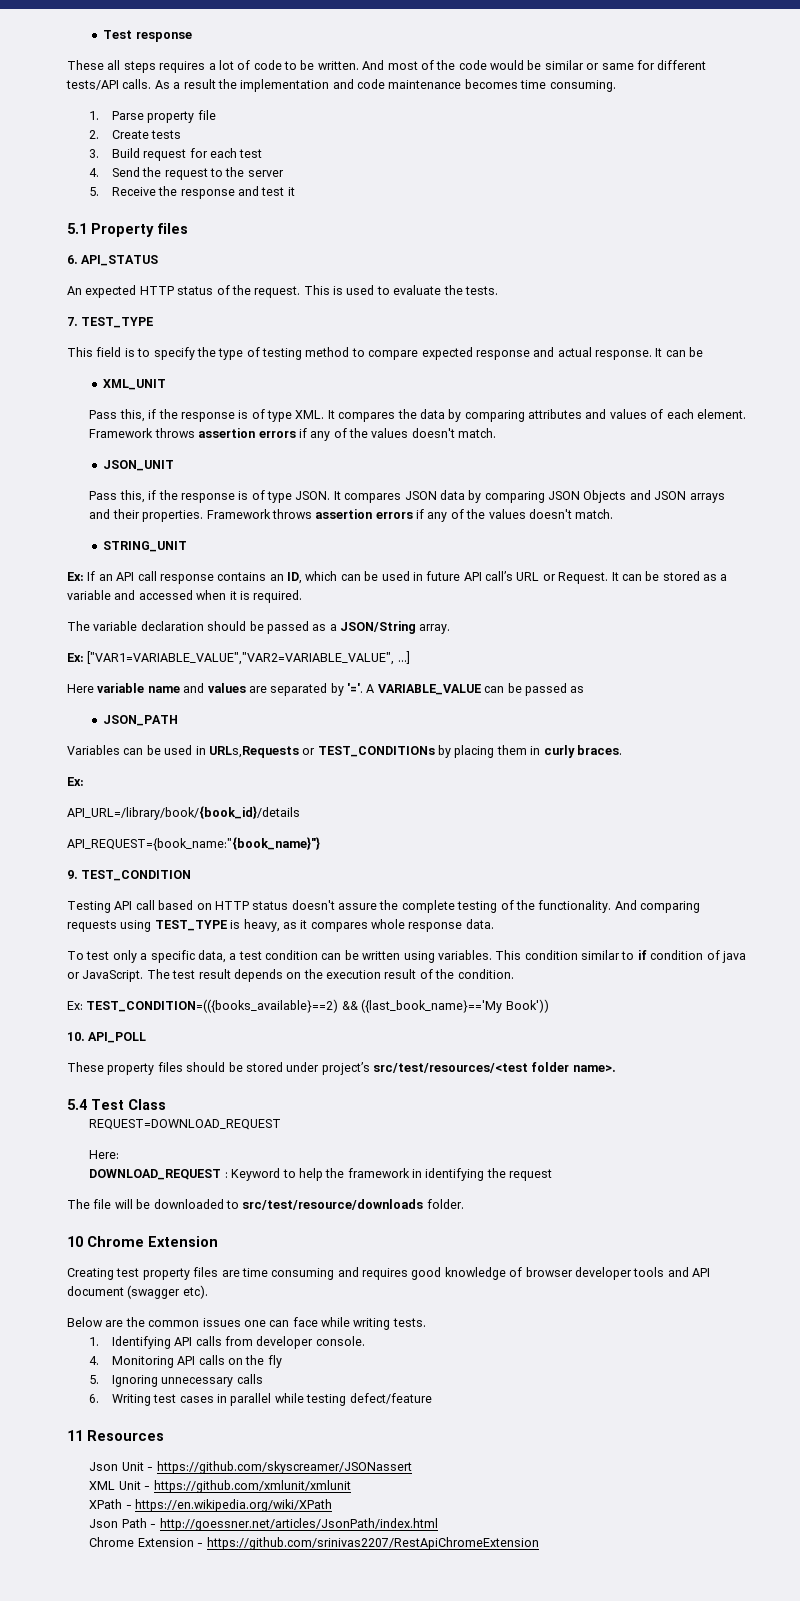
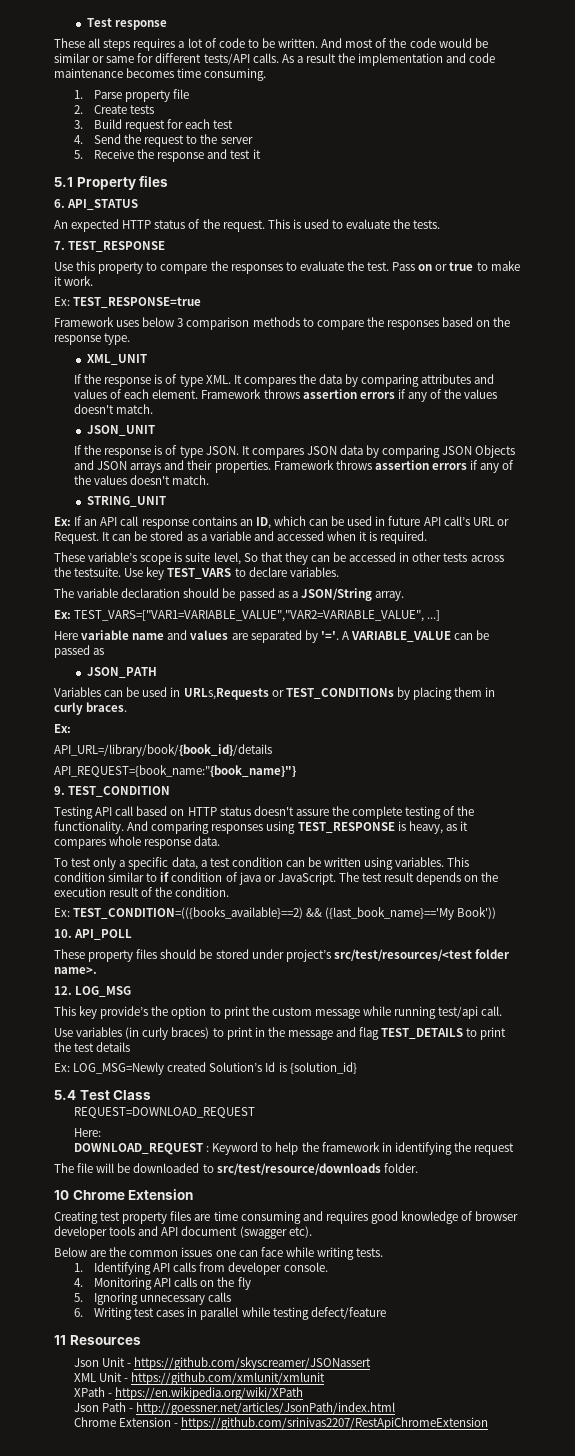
- 7. TEST_TYPE
- This field is to specify the type of testing method to compare expected response and actual response. It can be
+ 7. TEST_RESPONSE
+ Use this property to compare the responses to evaluate the test. Pass on or true to make it work.
+ Ex: TEST_RESPONSE=true
+ Framework uses below 3 comparison methods to compare the responses based on the response type.
  XML_UNIT
- Pass this, if the response is of type XML. It compares the data by comparing attributes and values of each element.
+ If the response is of type XML. It compares the data by comparing attributes and values of each element.
- Pass this, if the response is of type JSON.
+ If the response is of type JSON.
+ These variable’s scope is suite level, So that they can be accessed in other tests across the testsuite. Use key TEST_VARS to declare variables.
- Ex: ["VAR1=VARIABLE_VALUE","VAR2=VARIABLE_VALUE", ...]
+ Ex: TEST_VARS=["VAR1=VARIABLE_VALUE","VAR2=VARIABLE_VALUE", ...]
- And comparing requests using TEST_TYPE is heavy, as it compares whole response data.
+ And comparing responses using TEST_RESPONSE is heavy, as it compares whole response data.
+ 12. LOG_MSG
+ This key provide’s the option to print the custom message while running test/api call.
+ Use variables (in curly braces) to print in the message and flag TEST_DETAILS to print the test details
+ Ex: LOG_MSG=Newly created Solution’s Id is {solution_id}

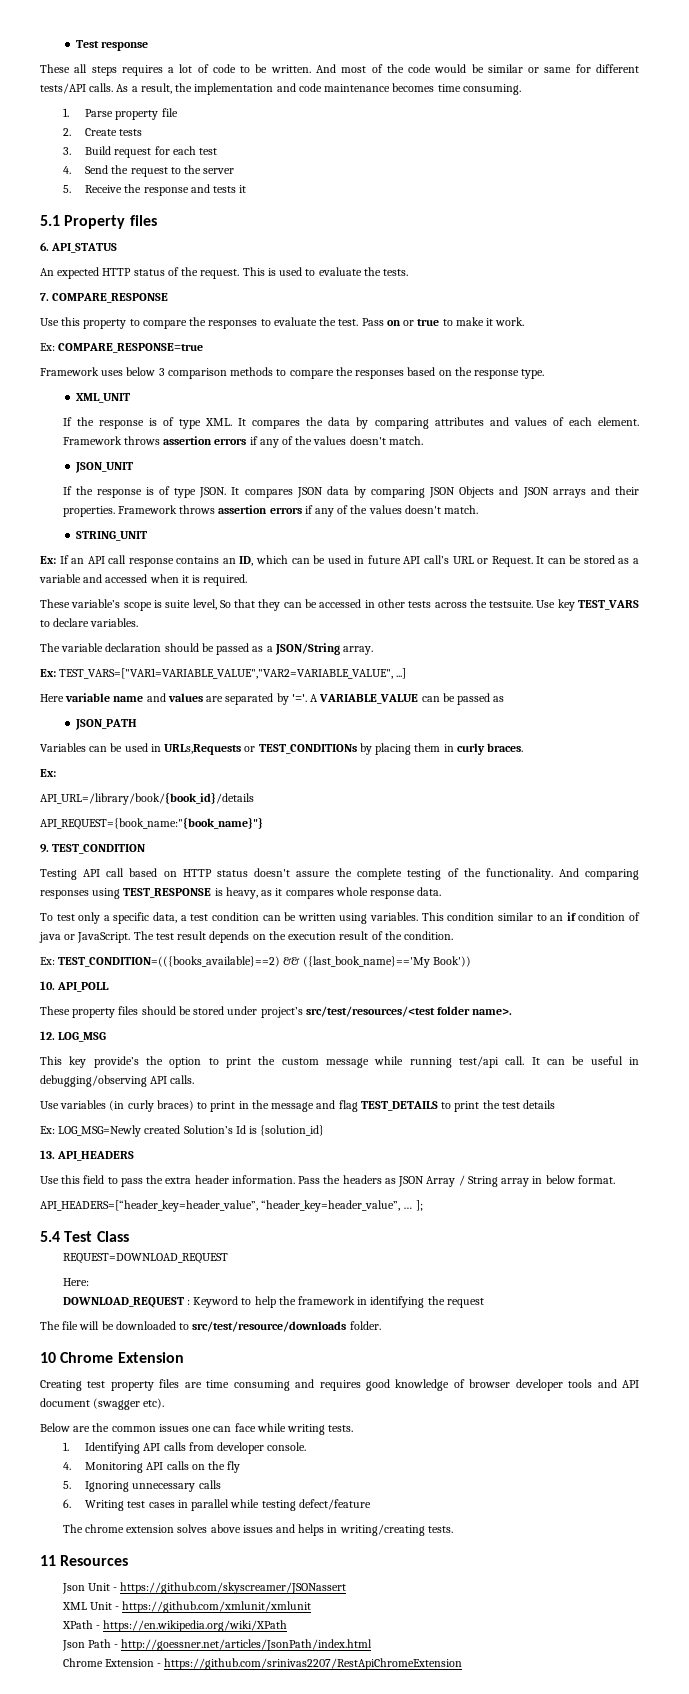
- As a result the implementation and code maintenance becomes time consuming.
+ As a result, the implementation and code maintenance becomes time consuming.
- 5. Receive the response and test it
+ 5. Receive the response and tests it
- 7. TEST_RESPONSE
+ 7. COMPARE_RESPONSE
- Ex: TEST_RESPONSE=true
+ Ex: COMPARE_RESPONSE=true
- This condition similar to if condition of java or JavaScript.
+ This condition similar to an if condition of java or JavaScript.
+ It can be useful in debugging/observing API calls.
+ 13. API_HEADERS
+ Use this field to pass the extra header information. Pass the headers as JSON Array / String array in below format.
+ API_HEADERS=[“header_key=header_value”, “header_key=header_value”, … ];
+ The chrome extension solves above issues and helps in writing/creating tests.

